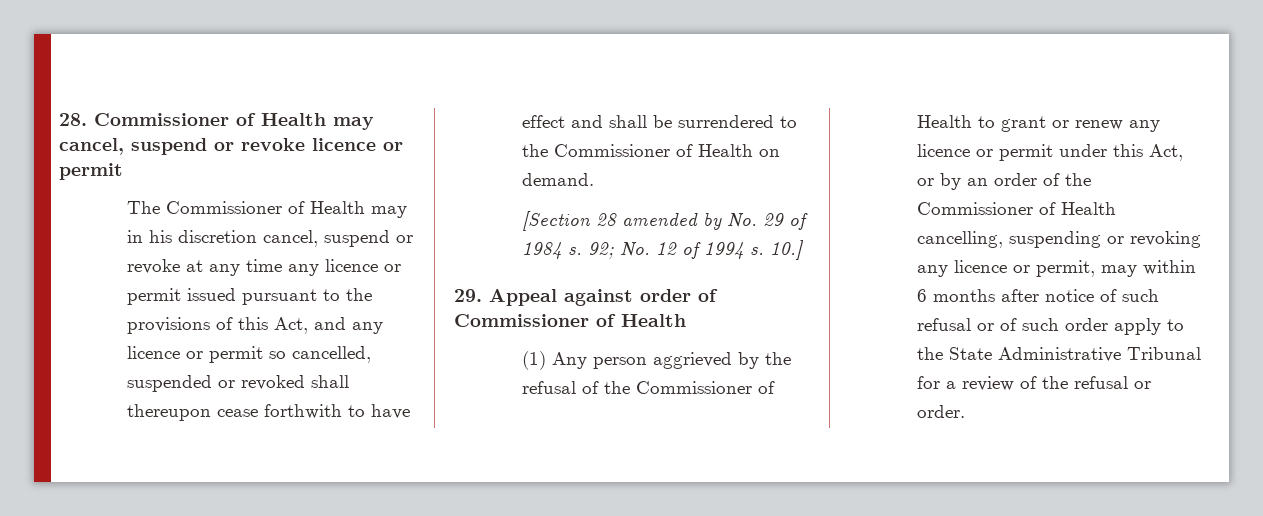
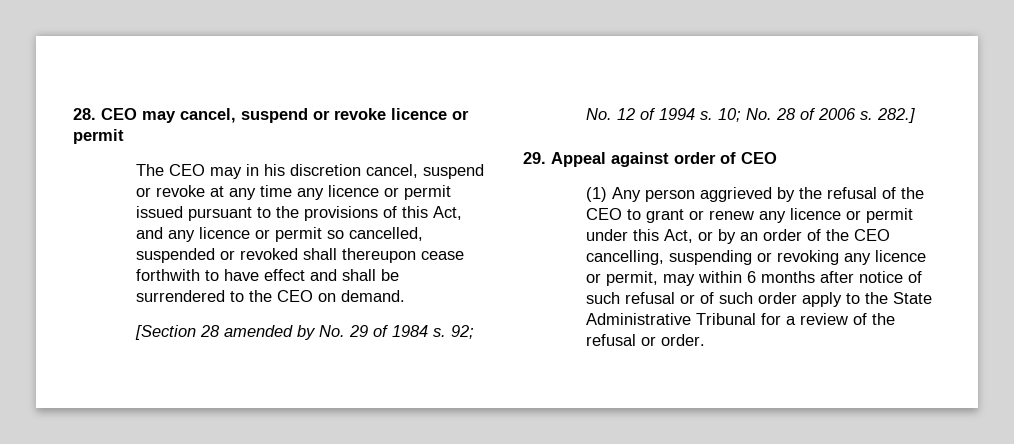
- 28. Commissioner of Health may cancel, suspend or revoke licence or permit
+ 28. CEO may cancel, suspend or revoke licence or permit
- The Commissioner of Health may in his discretion cancel, suspend or revoke at any time any licence or permit issued pursuant to the provisions of this Act, and any licence or permit so cancelled, suspended or revoked shall thereupon cease forthwith to have effect and shall be surrendered to the Commissioner of Health on demand.
+ The CEO may in his discretion cancel, suspend or revoke at any time any licence or permit issued pursuant to the provisions of this Act, and any licence or permit so cancelled, suspended or revoked shall thereupon cease forthwith to have effect and shall be surrendered to the CEO on demand.
- 10.]
+ 10; No. 28 of 2006 s. 282.]
- 29. Appeal against order of Commissioner of Health
+ 29. Appeal against order of CEO
- (1) Any person aggrieved by the refusal of the Commissioner of Health to grant or renew any licence or permit under this Act, or by an order of the Commissioner of Health cancelling, suspending or revoking any licence or permit, may within 6 months after notice of such refusal or of such order apply to the State Administrative Tribunal for a review of the refusal or order.
+ (1) Any person aggrieved by the refusal of the CEO to grant or renew any licence or permit under this Act, or by an order of the CEO cancelling, suspending or revoking any licence or permit, may within 6 months after notice of such refusal or of such order apply to the State Administrative Tribunal for a review of the refusal or order.

